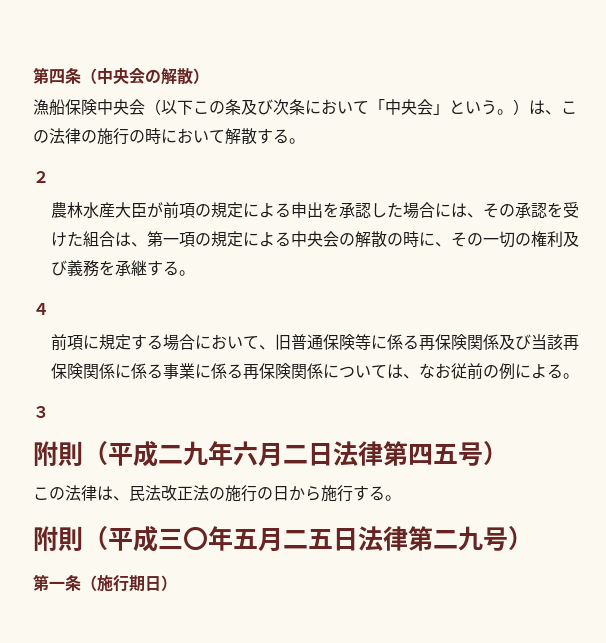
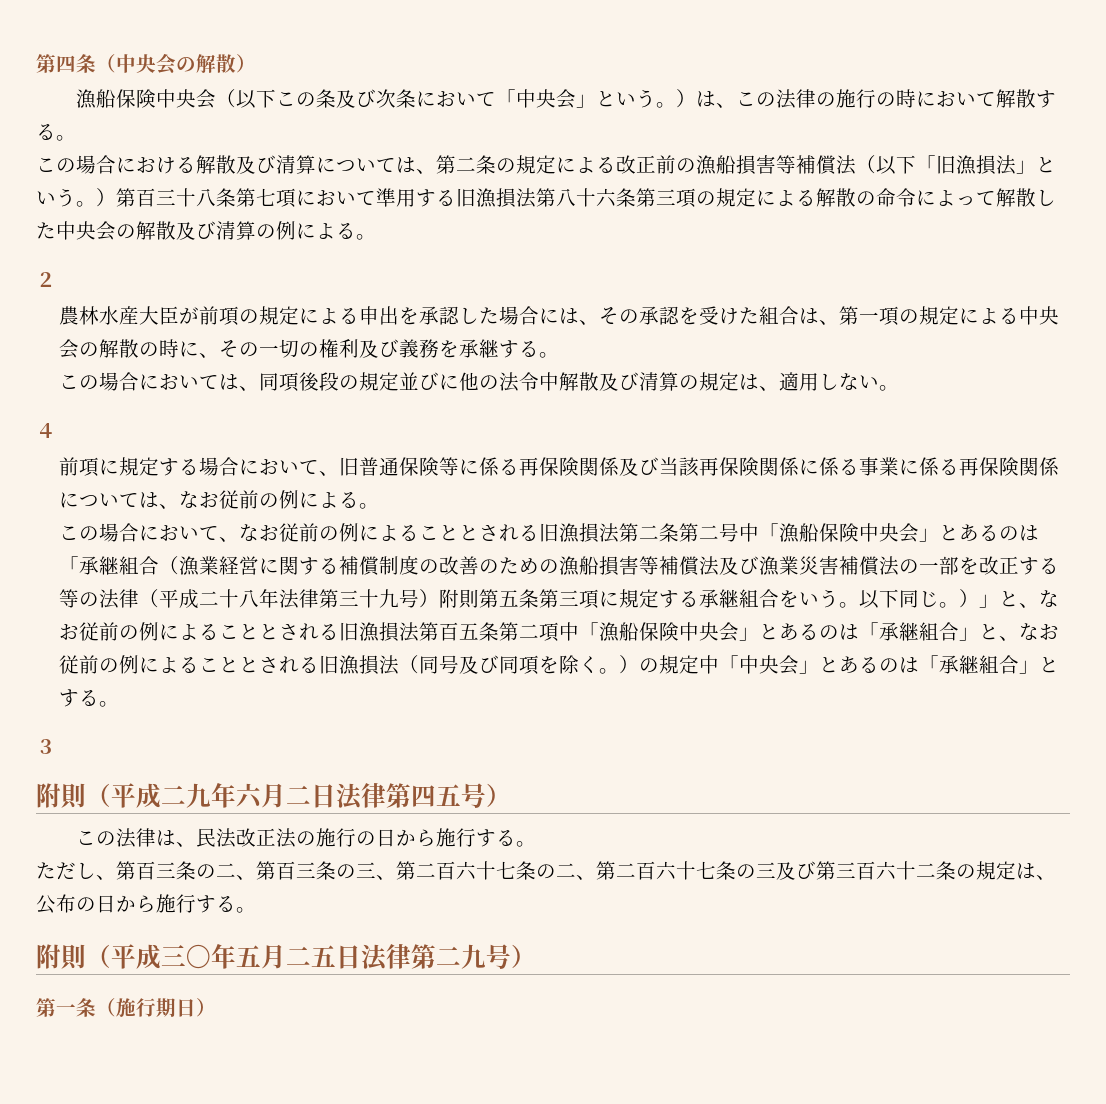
+ この場合における解散及び清算については、第二条の規定による改正前の漁船損害等補償法（以下「旧漁損法」という。）第百三十八条第七項において準用する旧漁損法第八十六条第三項の規定による解散の命令によって解散した中央会の解散及び清算の例による。
+ この場合においては、同項後段の規定並びに他の法令中解散及び清算の規定は、適用しない。
+ この場合において、なお従前の例によることとされる旧漁損法第二条第二号中「漁船保険中央会」とあるのは「承継組合（漁業経営に関する補償制度の改善のための漁船損害等補償法及び漁業災害補償法の一部を改正する等の法律（平成二十八年法律第三十九号）附則第五条第三項に規定する承継組合をいう。以下同じ。）」と、なお従前の例によることとされる旧漁損法第百五条第二項中「漁船保険中央会」とあるのは「承継組合」と、なお従前の例によることとされる旧漁損法（同号及び同項を除く。）の規定中「中央会」とあるのは「承継組合」とする。
+ ただし、第百三条の二、第百三条の三、第二百六十七条の二、第二百六十七条の三及び第三百六十二条の規定は、公布の日から施行する。

